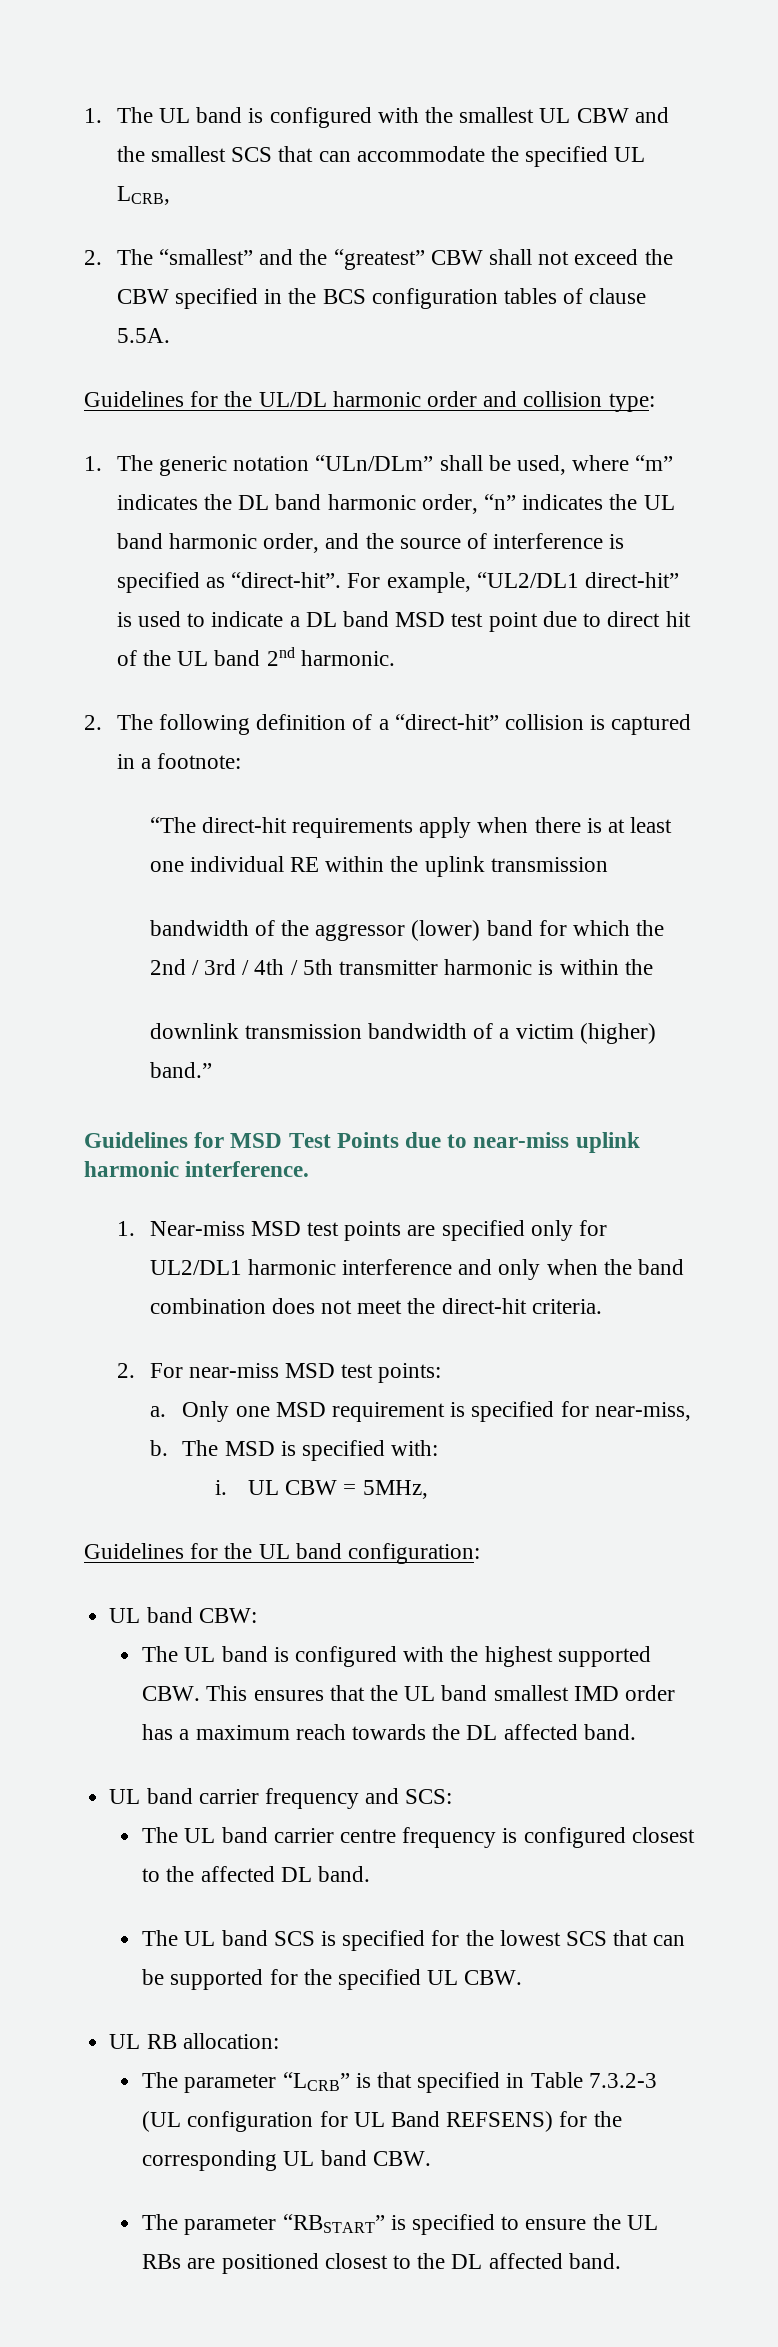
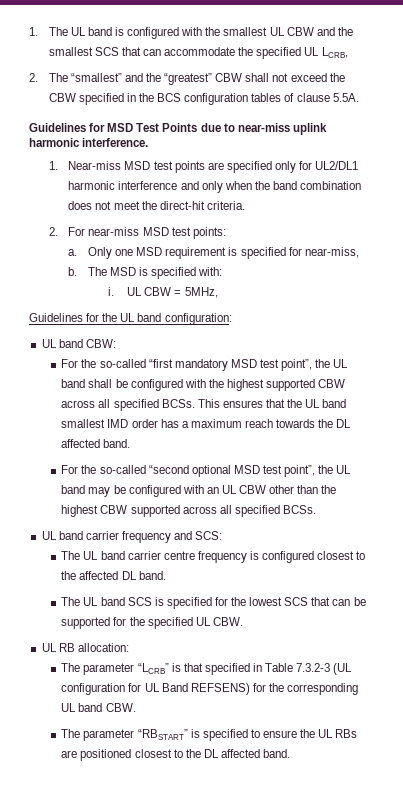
- Guidelines for the UL/DL harmonic order and collision type:
- 1. The generic notation “ULn/DLm” shall be used, where “m” indicates the DL band harmonic order, “n” indicates the UL band harmonic order, and the source of interference is specified as “direct-hit”. For example, “UL2/DL1 direct-hit” is used to indicate a DL band MSD test point due to direct hit of the UL band 2nd harmonic.
- 2. The following definition of a “direct-hit” collision is captured in a footnote:
- “The direct-hit requirements apply when there is at least one individual RE within the uplink transmission
- bandwidth of the aggressor (lower) band for which the 2nd / 3rd / 4th / 5th transmitter harmonic is within the
- downlink transmission bandwidth of a victim (higher) band.”
- The UL band is configured with the highest supported CBW. This ensures that the UL band smallest IMD order has a maximum reach towards the DL affected band.
+ For the so-called “first mandatory MSD test point”, the UL band shall be configured with the highest supported CBW across all specified BCSs. This ensures that the UL band smallest IMD order has a maximum reach towards the DL affected band.
+ For the so-called “second optional MSD test point”, the UL band may be configured with an UL CBW other than the highest CBW supported across all specified BCSs.

